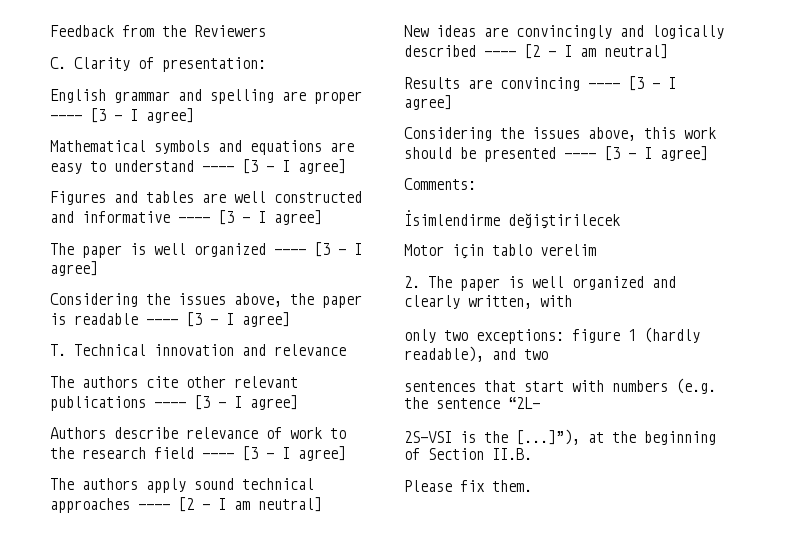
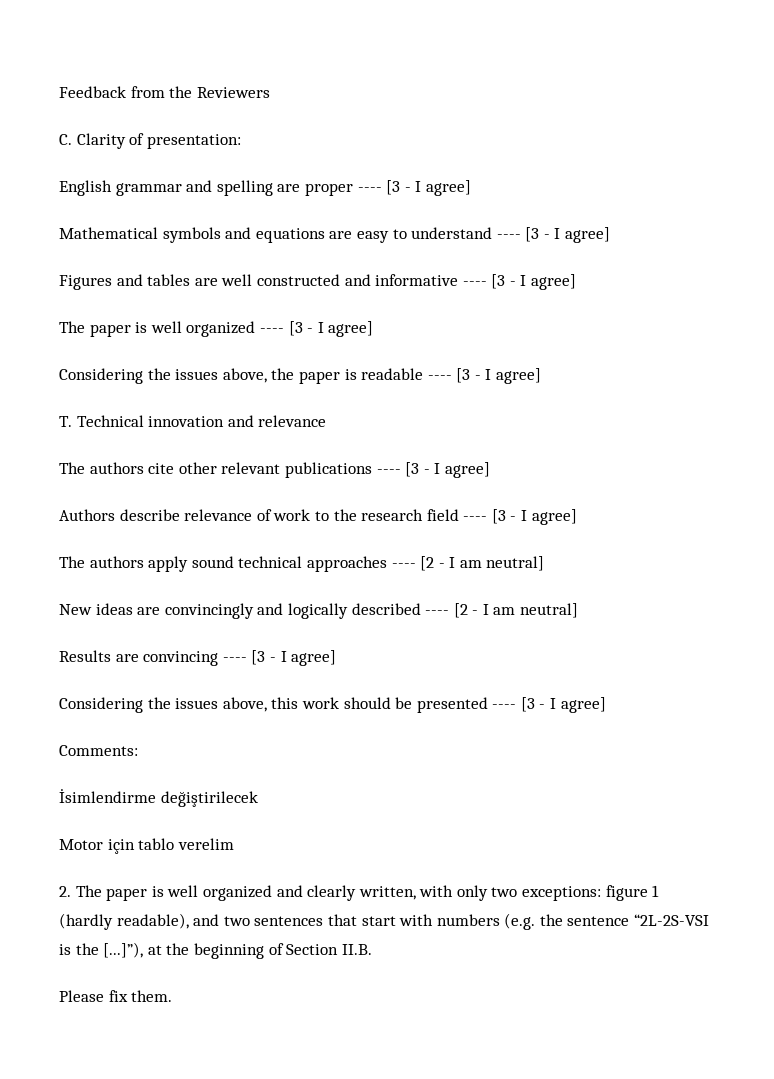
- 2. The paper is well organized and clearly written, with
- only two exceptions: figure 1 (hardly readable), and two
- sentences that start with numbers (e.g. the sentence “2L-
- 2S-VSI is the [...]”), at the beginning of Section II.B.
+ 2. The paper is well organized and clearly written, with only two exceptions: figure 1 (hardly readable), and two sentences that start with numbers (e.g. the sentence “2L-2S-VSI is the [...]”), at the beginning of Section II.B.

